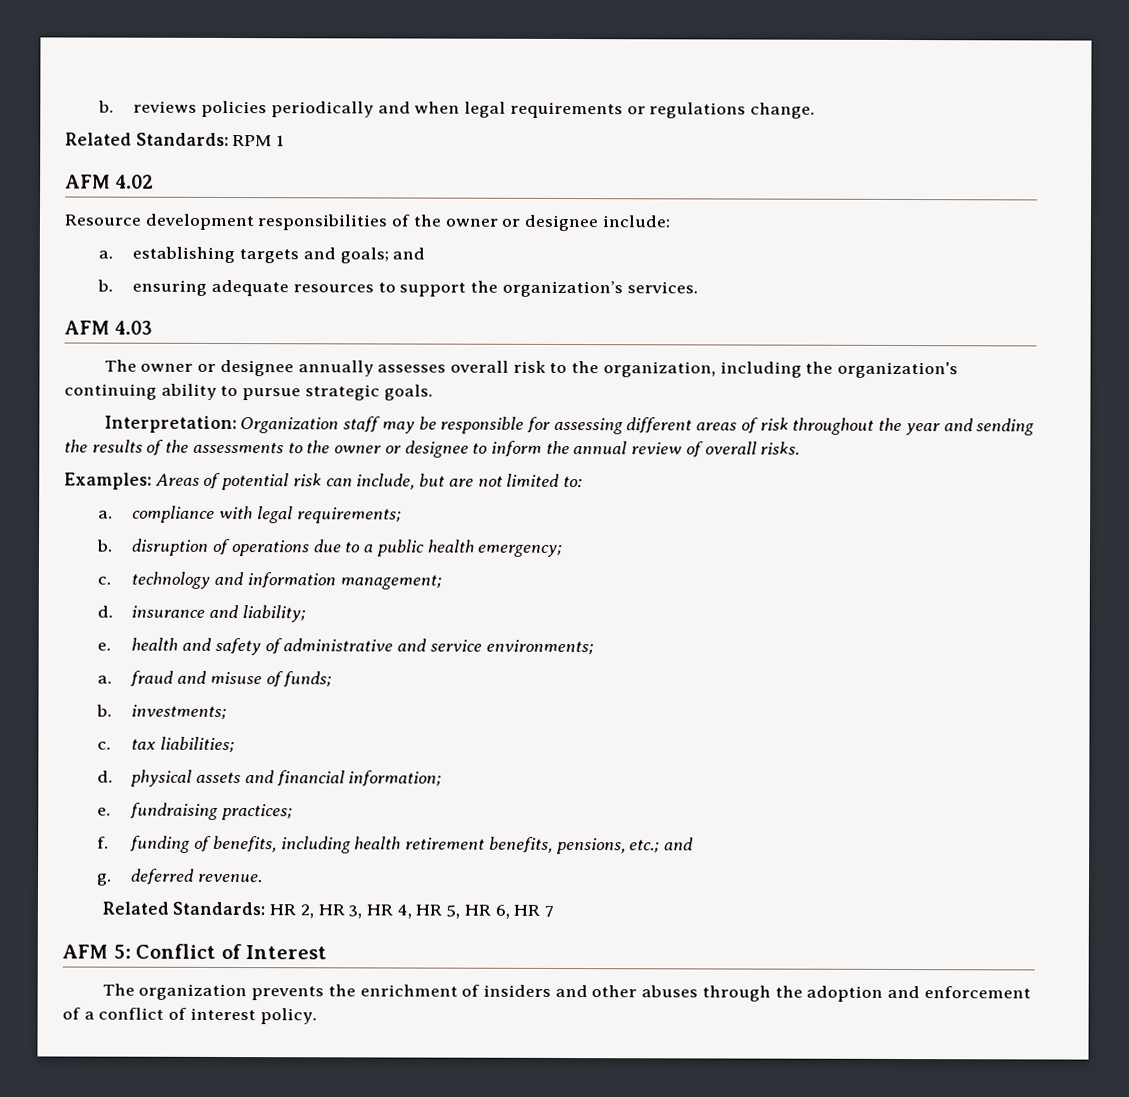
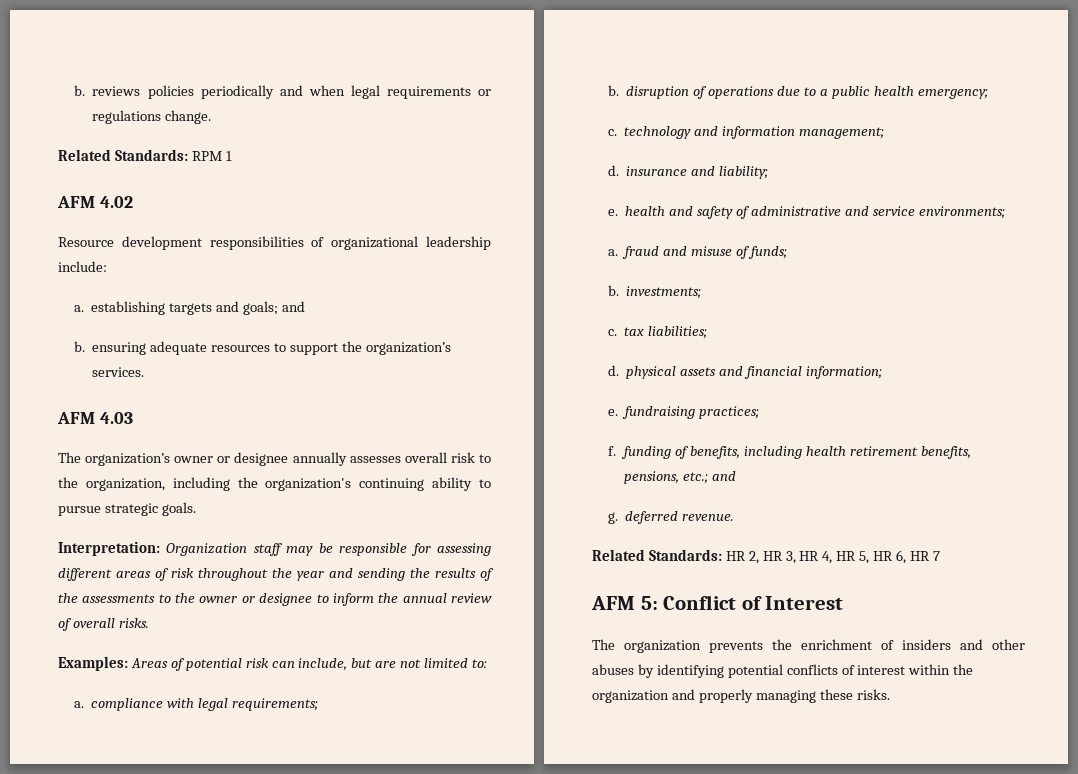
- Resource development responsibilities of the owner or designee include:
+ Resource development responsibilities of organizational leadership include:
- The owner or designee annually assesses overall risk to the organization, including the organization's continuing ability to pursue strategic goals.
+ The organization’s owner or designee annually assesses overall risk to the organization, including the organization's continuing ability to pursue strategic goals.
- The organization prevents the enrichment of insiders and other abuses through the adoption and enforcement of a conflict of interest policy.
+ The organization prevents the enrichment of insiders and other abuses by identifying potential conflicts of interest within the organization and properly managing these risks.

